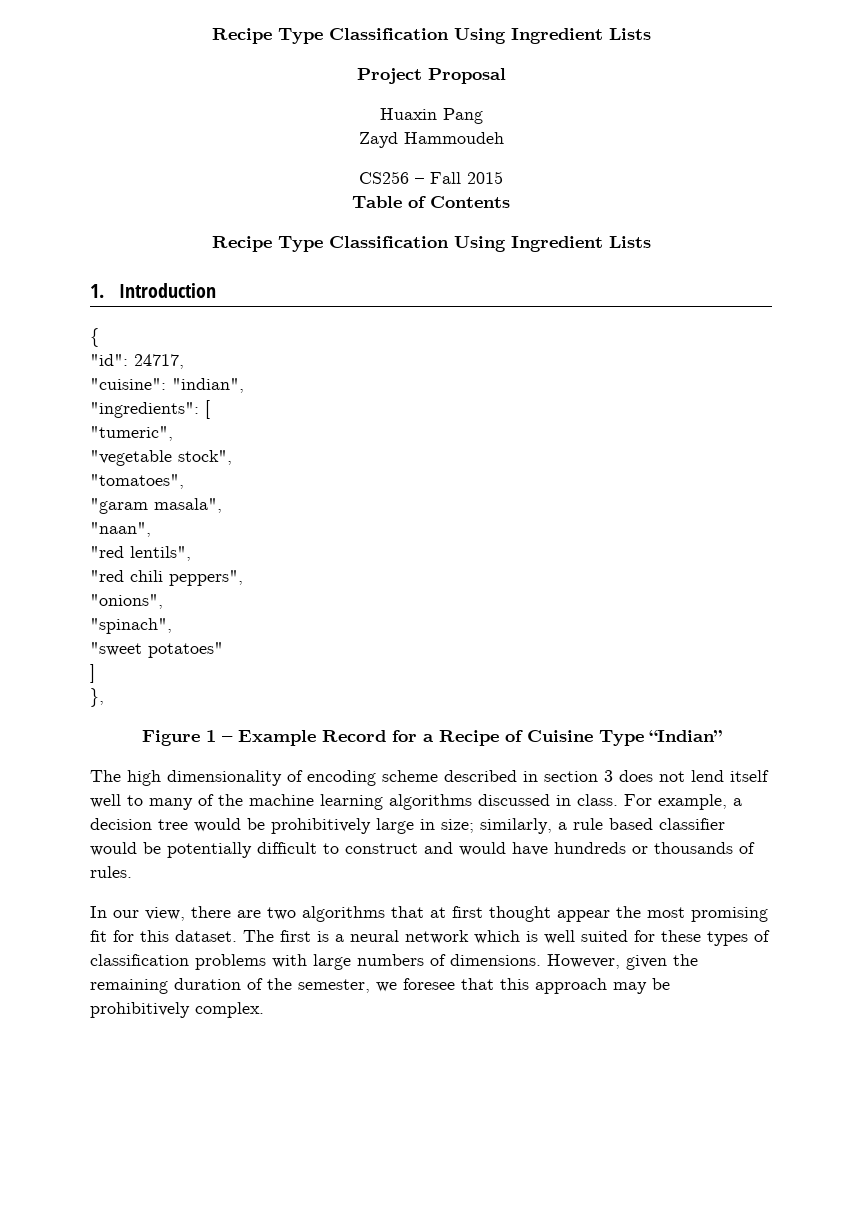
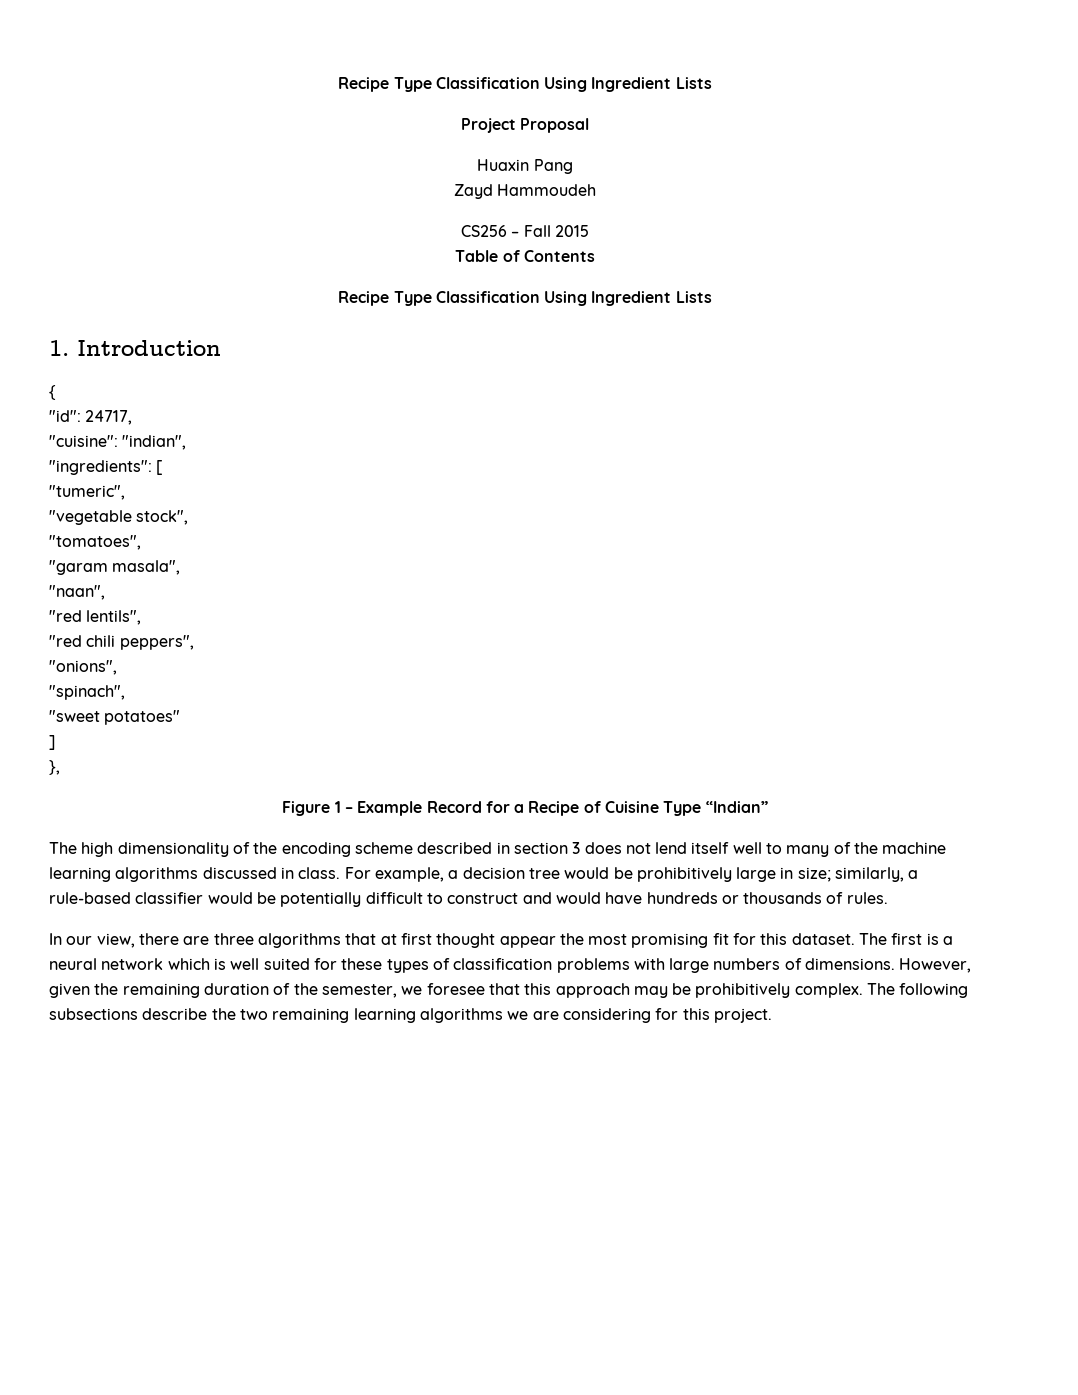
- The high dimensionality of encoding scheme described in section 3 does not lend itself well to many of the machine learning algorithms discussed in class.
+ The high dimensionality of the encoding scheme described in section 3 does not lend itself well to many of the machine learning algorithms discussed in class.
- For example, a decision tree would be prohibitively large in size; similarly, a rule based classifier would be potentially difficult to construct and would have hundreds or thousands of rules.
+ For example, a decision tree would be prohibitively large in size; similarly, a rule-based classifier would be potentially difficult to construct and would have hundreds or thousands of rules.
- In our view, there are two algorithms that at first thought appear the most promising fit for this dataset.
+ In our view, there are three algorithms that at first thought appear the most promising fit for this dataset.
+ The following subsections describe the two remaining learning algorithms we are considering for this project.

